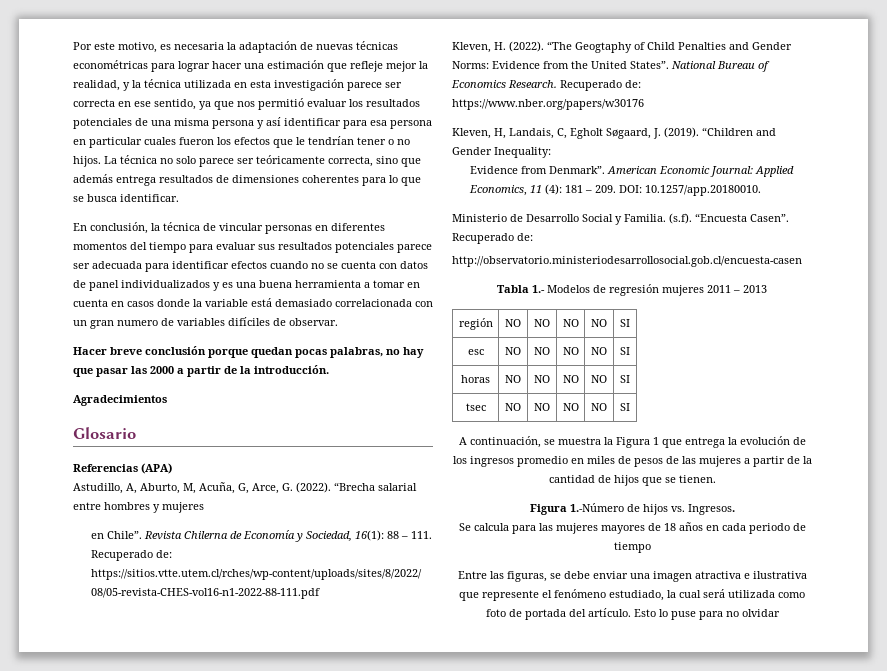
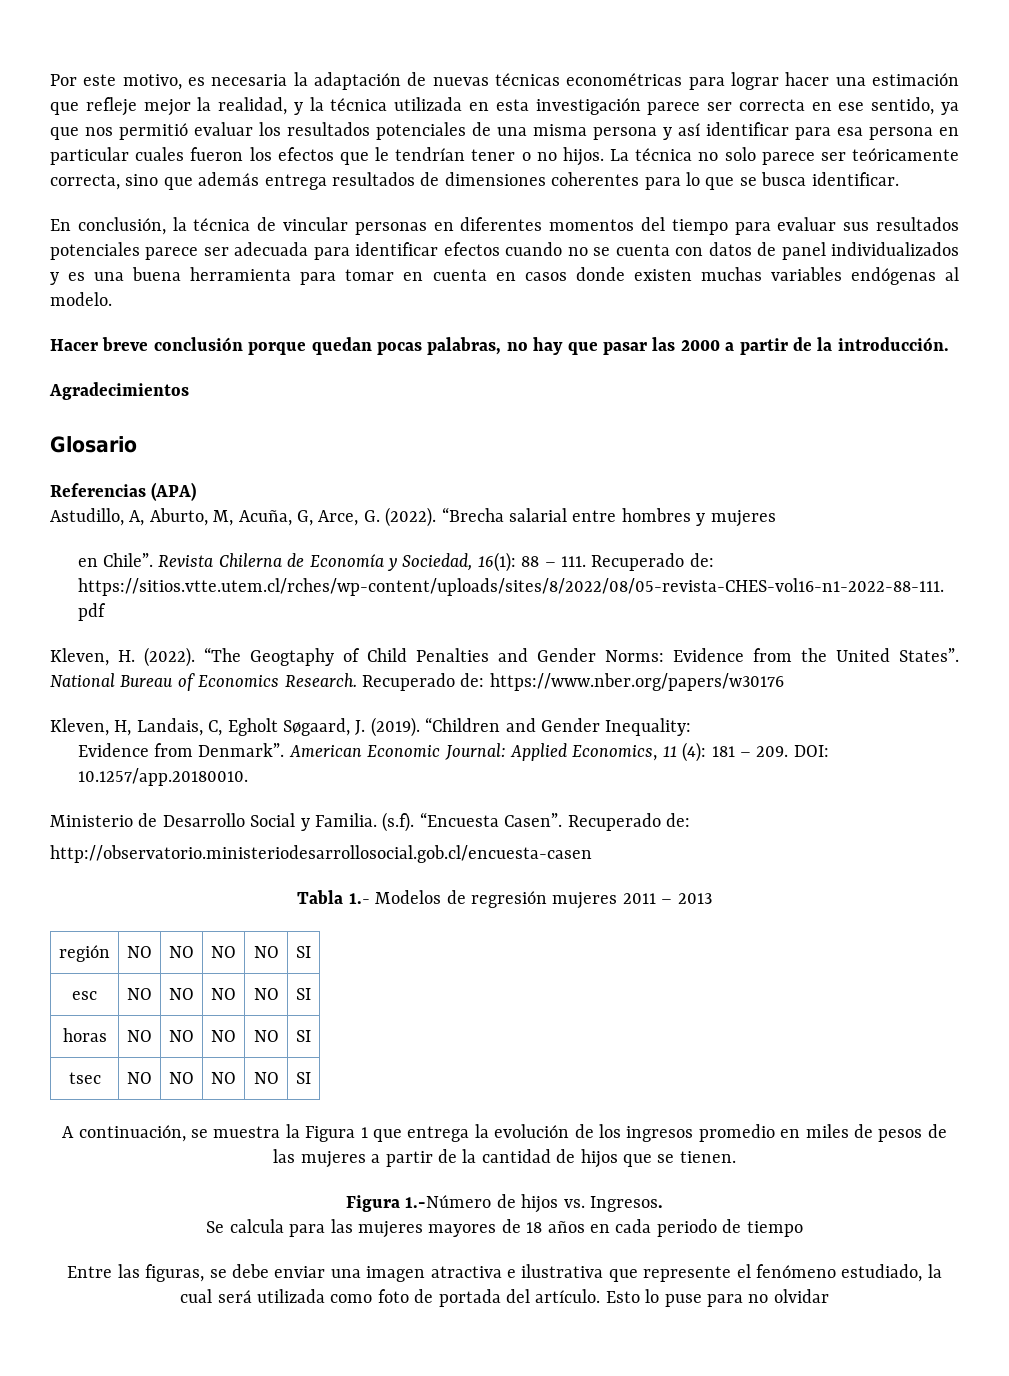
- En conclusión, la técnica de vincular personas en diferentes momentos del tiempo para evaluar sus resultados potenciales parece ser adecuada para identificar efectos cuando no se cuenta con datos de panel individualizados y es una buena herramienta a tomar en cuenta en casos donde la variable está demasiado correlacionada con un gran numero de variables difíciles de observar.
+ En conclusión, la técnica de vincular personas en diferentes momentos del tiempo para evaluar sus resultados potenciales parece ser adecuada para identificar efectos cuando no se cuenta con datos de panel individualizados y es una buena herramienta para tomar en cuenta en casos donde existen muchas variables endógenas al modelo.

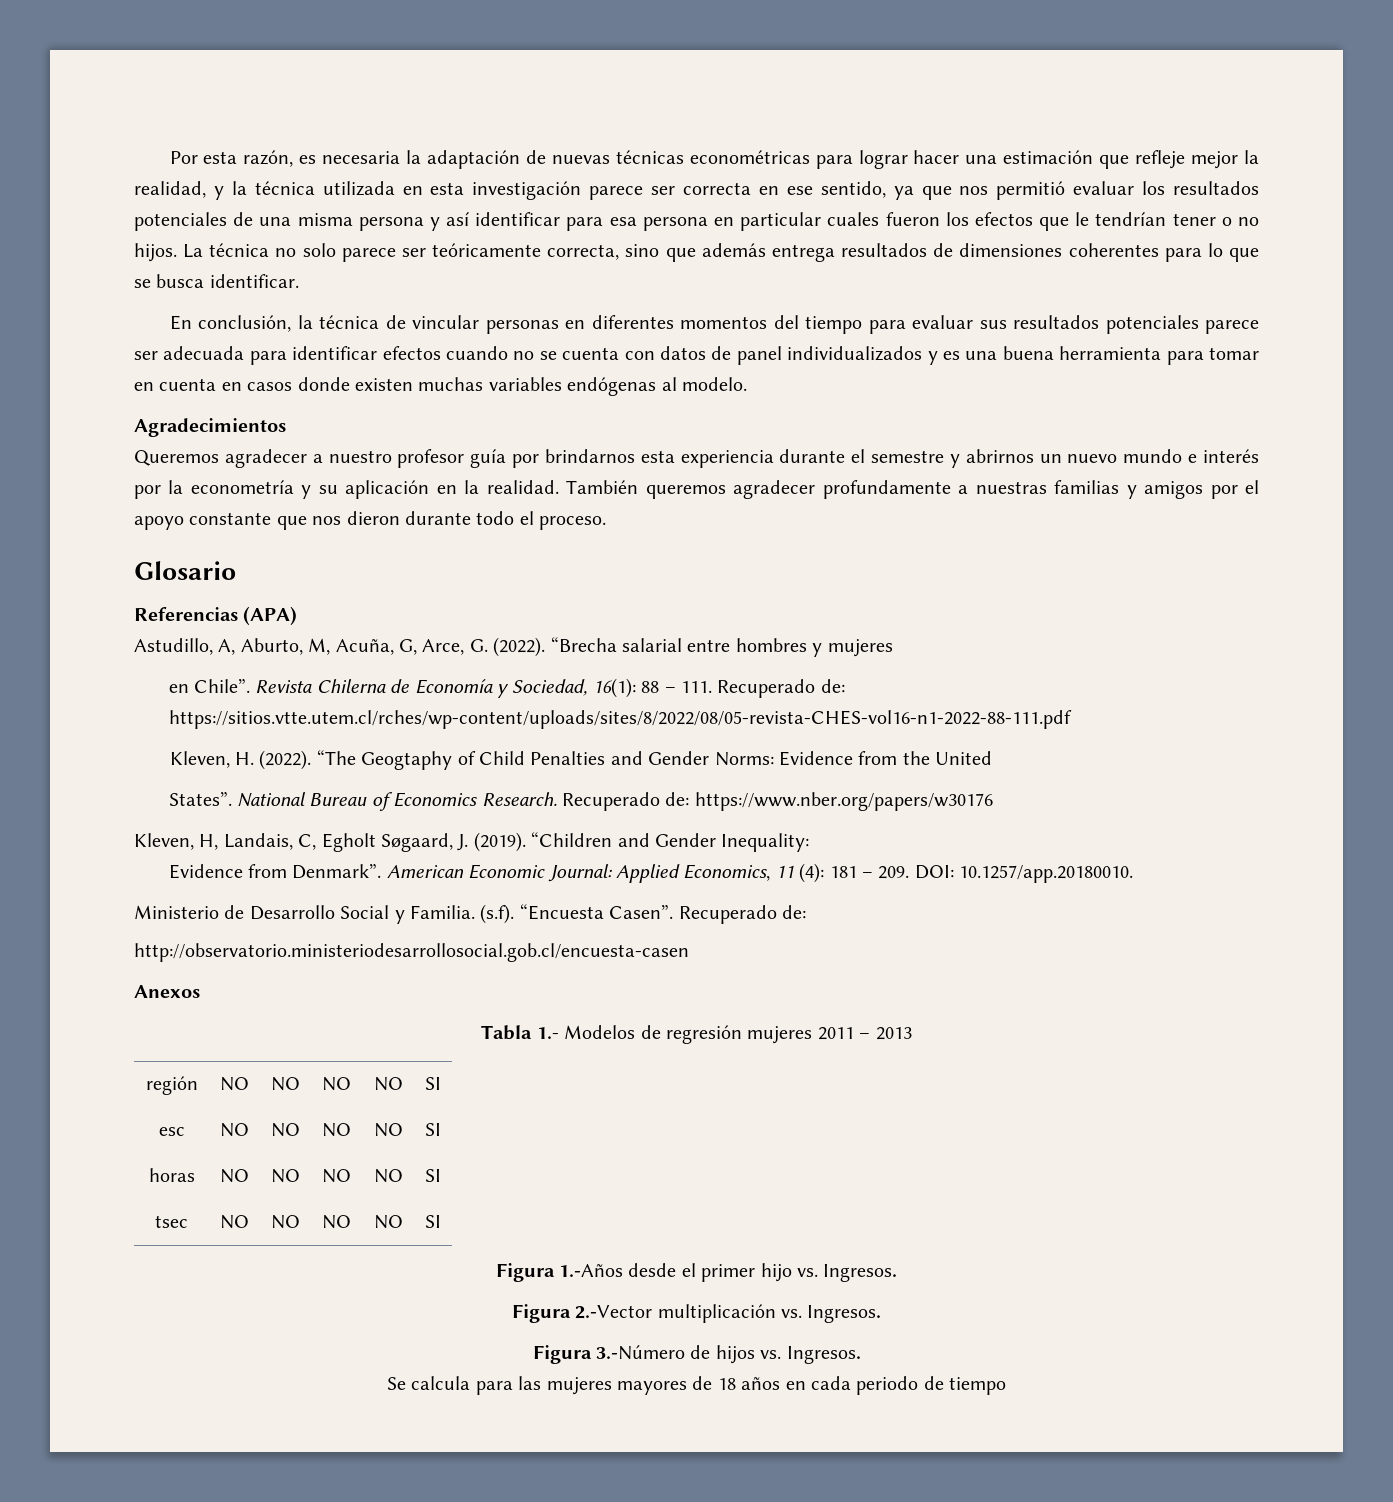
- Por este motivo, es necesaria la adaptación de nuevas técnicas econométricas para lograr hacer una estimación que refleje mejor la realidad, y la técnica utilizada en esta investigación parece ser correcta en ese sentido, ya que nos permitió evaluar los resultados potenciales de una misma persona y así identificar para esa persona en particular cuales fueron los efectos que le tendrían tener o no hijos.
+ Por esta razón, es necesaria la adaptación de nuevas técnicas econométricas para lograr hacer una estimación que refleje mejor la realidad, y la técnica utilizada en esta investigación parece ser correcta en ese sentido, ya que nos permitió evaluar los resultados potenciales de una misma persona y así identificar para esa persona en particular cuales fueron los efectos que le tendrían tener o no hijos.
- Hacer breve conclusión porque quedan pocas palabras, no hay que pasar las 2000 a partir de la introducción.
  Agradecimientos
+ Queremos agradecer a nuestro profesor guía por brindarnos esta experiencia durante el semestre y abrirnos un nuevo mundo e interés por la econometría y su aplicación en la realidad. También queremos agradecer profundamente a nuestras familias y amigos por el apoyo constante que nos dieron durante todo el proceso.
- “The Geogtaphy of Child Penalties and Gender Norms: Evidence from the United States”.
+ “The Geogtaphy of Child Penalties and Gender Norms: Evidence from the United
+ States”.
+ Anexos
- A continuación, se muestra la Figura 1 que entrega la evolución de los ingresos promedio en miles de pesos de las mujeres a partir de la cantidad de hijos que se tienen.
- Figura 1.-Número de hijos vs. Ingresos.
+ Figura 1.-Años desde el primer hijo vs. Ingresos.
+ Figura 2.-Vector multiplicación vs. Ingresos.
+ Figura 3.-Número de hijos vs. Ingresos.
- Entre las figuras, se debe enviar una imagen atractiva e ilustrativa que represente el fenómeno estudiado, la cual será utilizada como foto de portada del artículo. Esto lo puse para no olvidar

